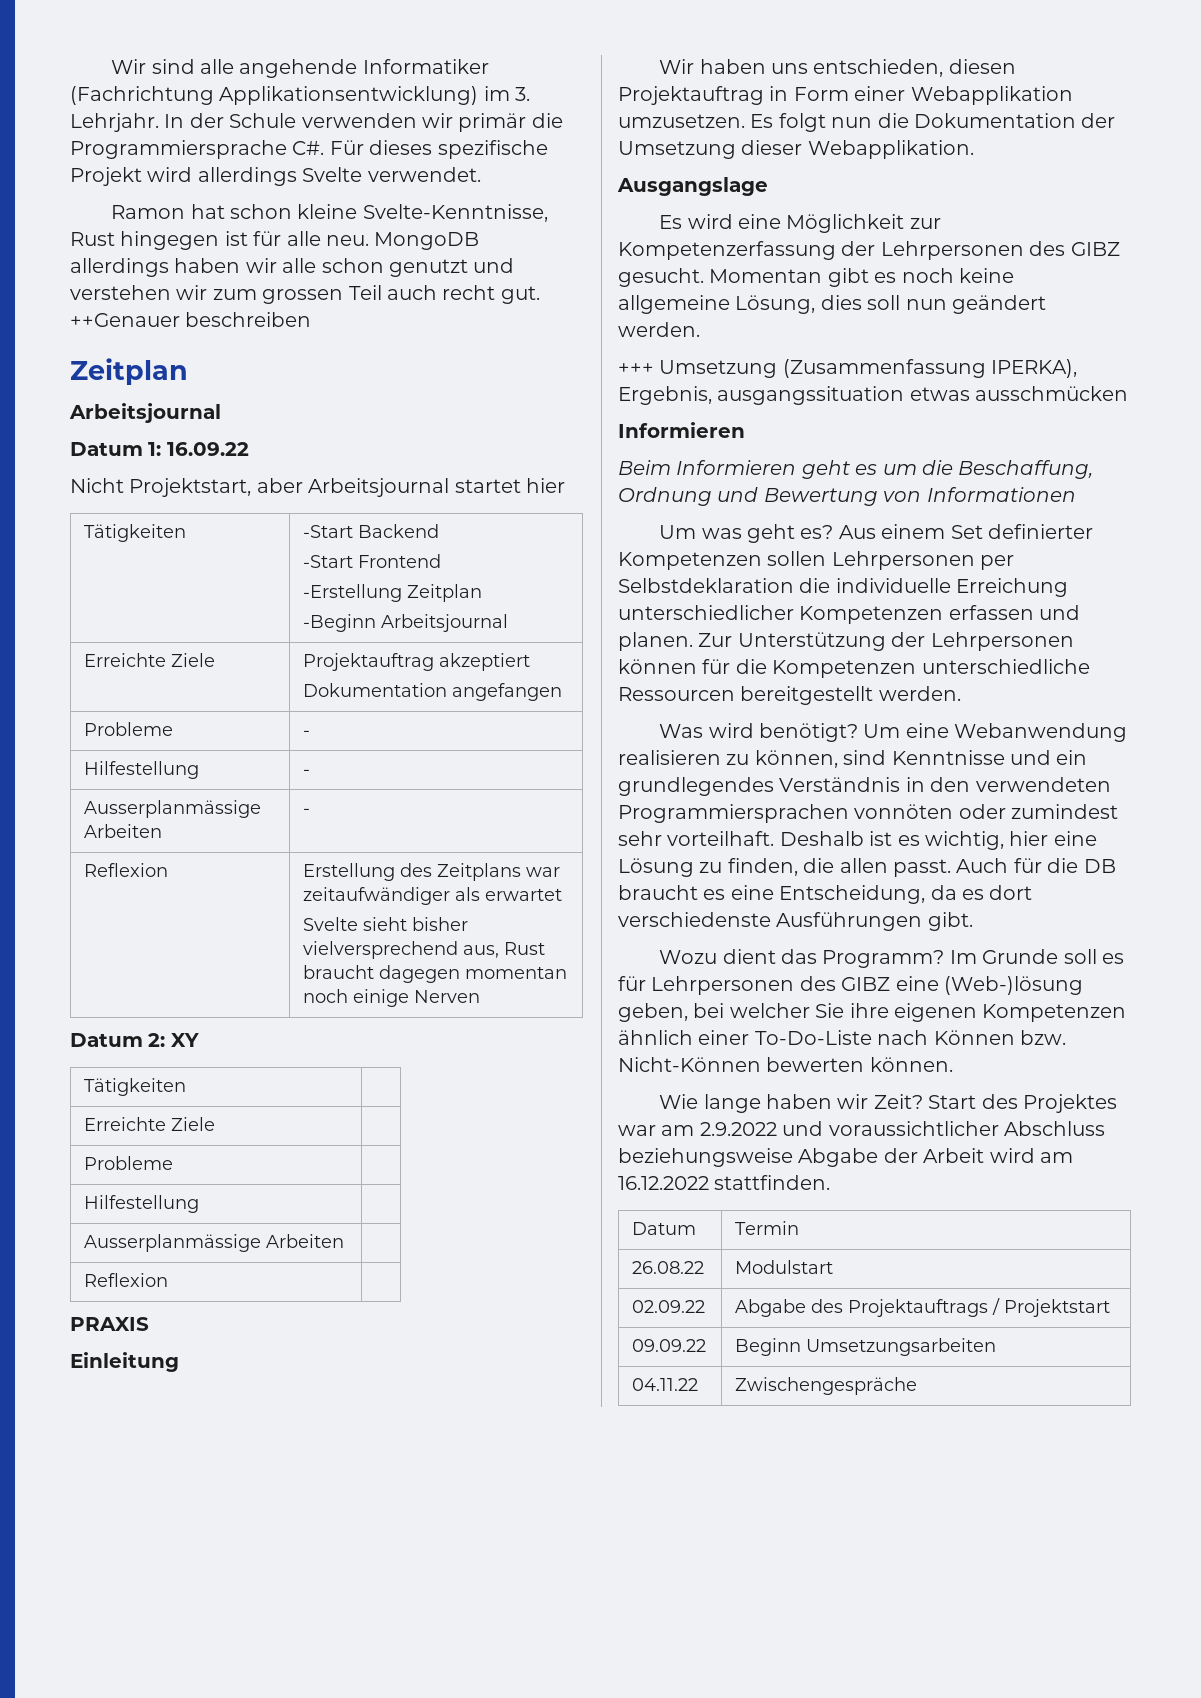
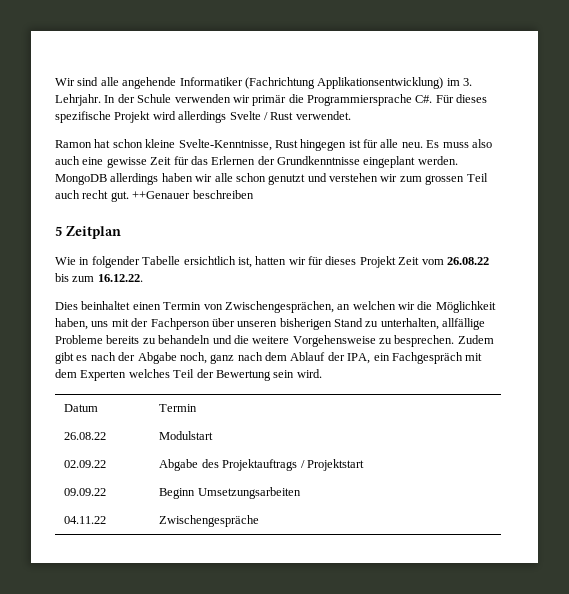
- In der Schule verwenden wir primär die Programmiersprache C#. Für dieses spezifische Projekt wird allerdings Svelte verwendet.
+ In der Schule verwenden wir primär die Programmiersprache C#. Für dieses spezifische Projekt wird allerdings Svelte / Rust verwendet.
+ Es muss also auch eine gewisse Zeit für das Erlernen der Grundkenntnisse eingeplant werden.
  ++Genauer beschreiben
- Zeitplan
- Arbeitsjournal
- Datum 1: 16.09.22
- Nicht Projektstart, aber Arbeitsjournal startet hier
- Tätigkeiten | -Start Backend
- -Start Frontend
- -Erstellung Zeitplan
- -Beginn Arbeitsjournal
- Erreichte Ziele | Projektauftrag akzeptiert
- Dokumentation angefangen
- Probleme | -
- Hilfestellung | -
- Ausserplanmässige Arbeiten | -
- Reflexion | Erstellung des Zeitplans war zeitaufwändiger als erwartet
- Svelte sieht bisher vielversprechend aus, Rust braucht dagegen momentan noch einige Nerven
- Datum 2: XY
- Tätigkeiten |
- Erreichte Ziele |
- Probleme |
- Hilfestellung |
- Ausserplanmässige Arbeiten |
- Reflexion |
- PRAXIS
- Einleitung
- Wir haben uns entschieden, diesen Projektauftrag in Form einer Webapplikation umzusetzen. Es folgt nun die Dokumentation der Umsetzung dieser Webapplikation.
- Ausgangslage
- Es wird eine Möglichkeit zur Kompetenzerfassung der Lehrpersonen des GIBZ gesucht. Momentan gibt es noch keine allgemeine Lösung, dies soll nun geändert werden.
- +++ Umsetzung (Zusammenfassung IPERKA), Ergebnis, ausgangssituation etwas ausschmücken
- Informieren
- Beim Informieren geht es um die Beschaffung, Ordnung und Bewertung von Informationen
- Um was geht es? Aus einem Set definierter Kompetenzen sollen Lehrpersonen per Selbstdeklaration die individuelle Erreichung unterschiedlicher Kompetenzen erfassen und planen. Zur Unterstützung der Lehrpersonen können für die Kompetenzen unterschiedliche Ressourcen bereitgestellt werden.
- Was wird benötigt? Um eine Webanwendung realisieren zu können, sind Kenntnisse und ein grundlegendes Verständnis in den verwendeten Programmiersprachen vonnöten oder zumindest sehr vorteilhaft. Deshalb ist es wichtig, hier eine Lösung zu finden, die allen passt. Auch für die DB braucht es eine Entscheidung, da es dort verschiedenste Ausführungen gibt.
- Wozu dient das Programm? Im Grunde soll es für Lehrpersonen des GIBZ eine (Web-)lösung geben, bei welcher Sie ihre eigenen Kompetenzen ähnlich einer To-Do-Liste nach Können bzw. Nicht-Können bewerten können.
- Wie lange haben wir Zeit? Start des Projektes war am 2.9.2022 und voraussichtlicher Abschluss beziehungsweise Abgabe der Arbeit wird am 16.12.2022 stattfinden.
+ 5 Zeitplan
+ Wie in folgender Tabelle ersichtlich ist, hatten wir für dieses Projekt Zeit vom 26.08.22 bis zum 16.12.22.
+ Dies beinhaltet einen Termin von Zwischengesprächen, an welchen wir die Möglichkeit haben, uns mit der Fachperson über unseren bisherigen Stand zu unterhalten, allfällige Probleme bereits zu behandeln und die weitere Vorgehensweise zu besprechen. Zudem gibt es nach der Abgabe noch, ganz nach dem Ablauf der IPA, ein Fachgespräch mit dem Experten welches Teil der Bewertung sein wird.

